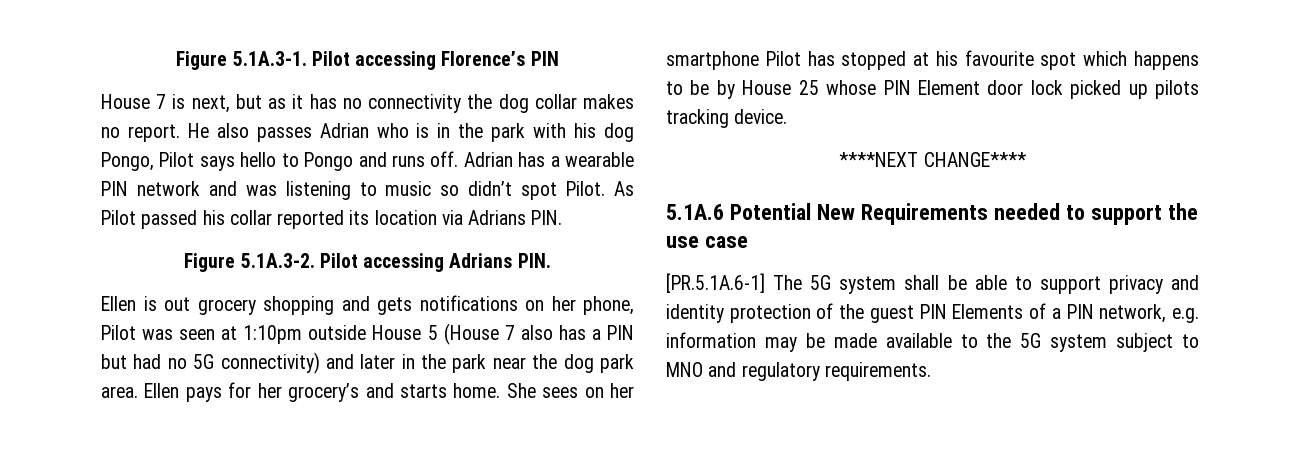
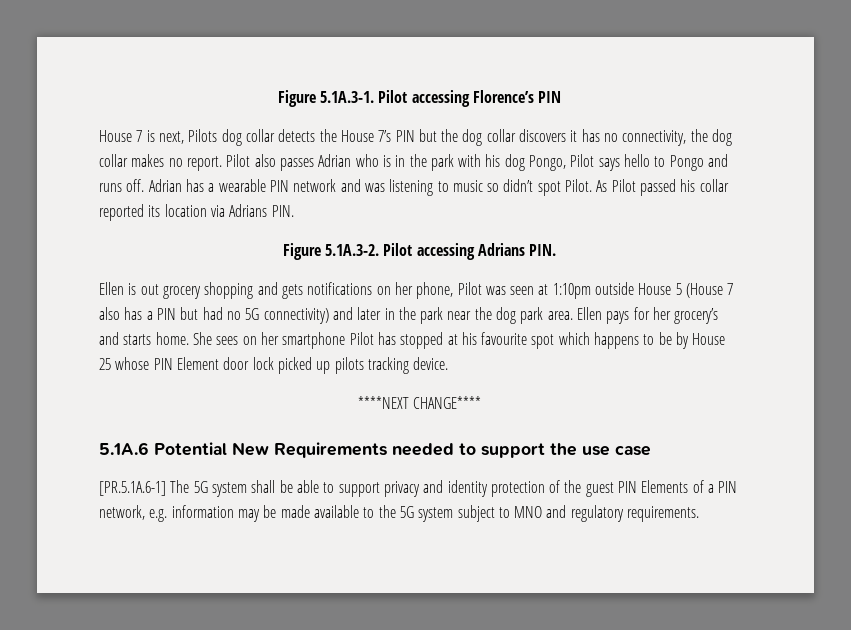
- House 7 is next, but as it has no connectivity the dog collar makes no report.
+ House 7 is next, Pilots dog collar detects the House 7’s PIN but the dog collar discovers it has no connectivity, the dog collar makes no report.
- He also passes Adrian who is in the park with his dog Pongo, Pilot says hello to Pongo and runs off.
+ Pilot also passes Adrian who is in the park with his dog Pongo, Pilot says hello to Pongo and runs off.

